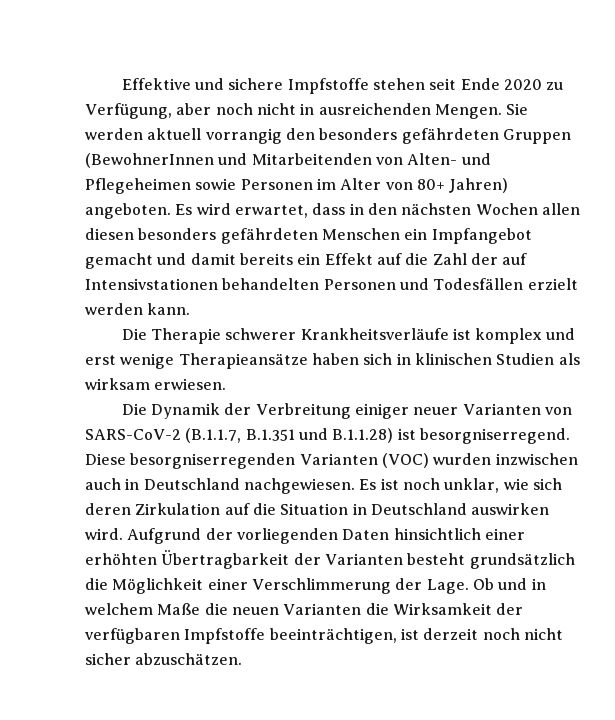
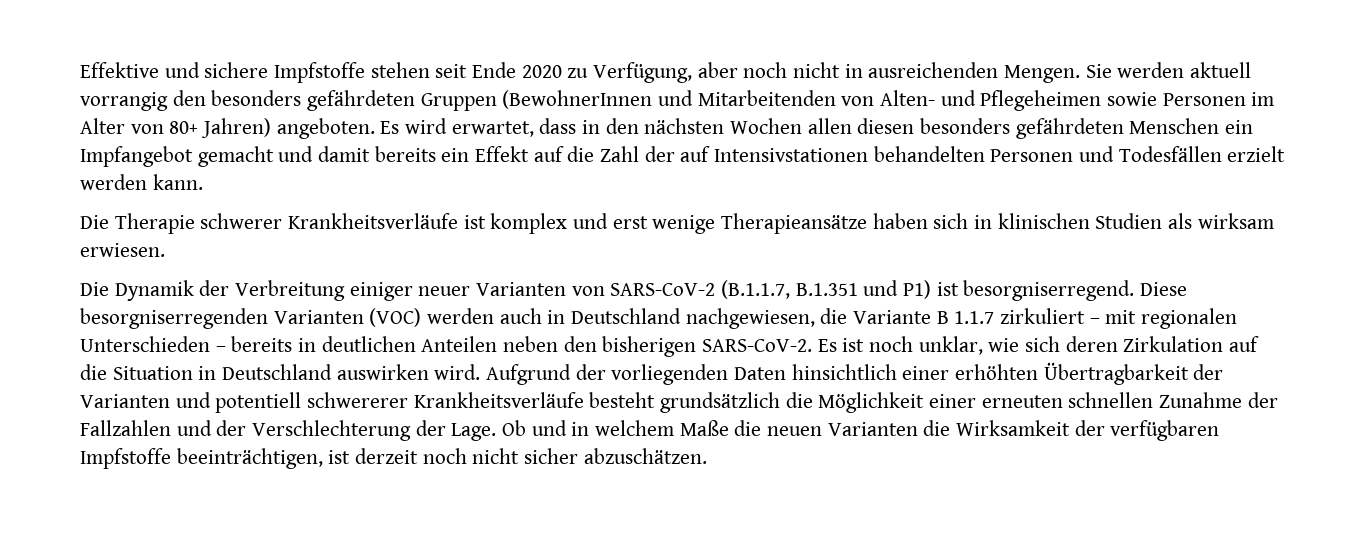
- Die Dynamik der Verbreitung einiger neuer Varianten von SARS-CoV-2 (B.1.1.7, B.1.351 und B.1.1.28) ist besorgniserregend.
+ Die Dynamik der Verbreitung einiger neuer Varianten von SARS-CoV-2 (B.1.1.7, B.1.351 und P1) ist besorgniserregend.
- Diese besorgniserregenden Varianten (VOC) wurden inzwischen auch in Deutschland nachgewiesen.
+ Diese besorgniserregenden Varianten (VOC) werden auch in Deutschland nachgewiesen, die Variante B 1.1.7 zirkuliert – mit regionalen Unterschieden – bereits in deutlichen Anteilen neben den bisherigen SARS-CoV-2.
- Aufgrund der vorliegenden Daten hinsichtlich einer erhöhten Übertragbarkeit der Varianten besteht grundsätzlich die Möglichkeit einer Verschlimmerung der Lage.
+ Aufgrund der vorliegenden Daten hinsichtlich einer erhöhten Übertragbarkeit der Varianten und potentiell schwererer Krankheitsverläufe besteht grundsätzlich die Möglichkeit einer erneuten schnellen Zunahme der Fallzahlen und der Verschlechterung der Lage.

